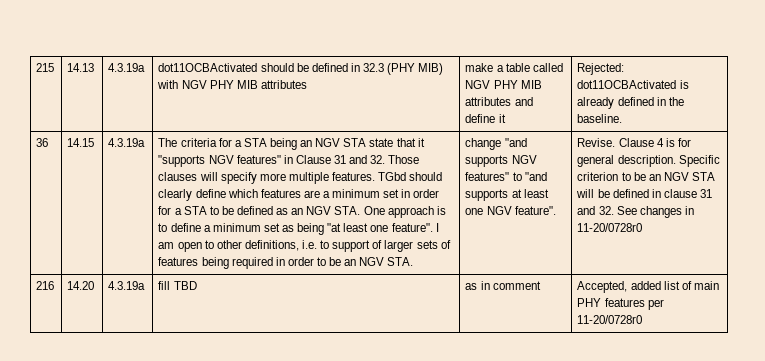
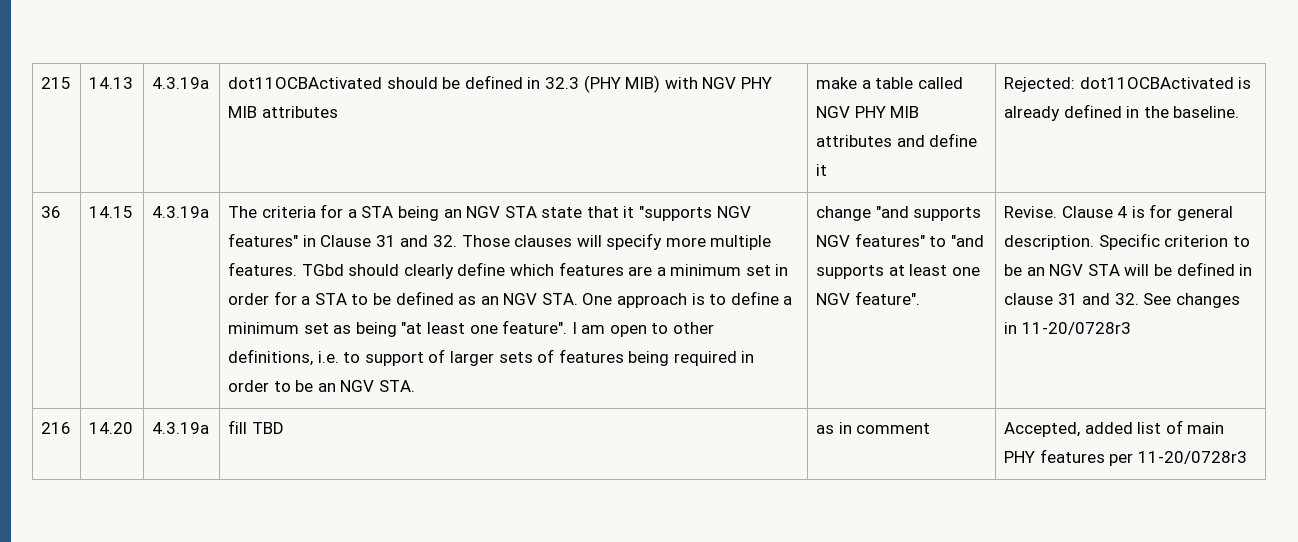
- Specific criterion to be an NGV STA will be defined in clause 31 and 32. See changes in 11-20/0728r0
+ Specific criterion to be an NGV STA will be defined in clause 31 and 32. See changes in 11-20/0728r3
- 216 | 14.20 | 4.3.19a | fill TBD | as in comment | Accepted, added list of main PHY features per 11-20/0728r0
+ 216 | 14.20 | 4.3.19a | fill TBD | as in comment | Accepted, added list of main PHY features per 11-20/0728r3

